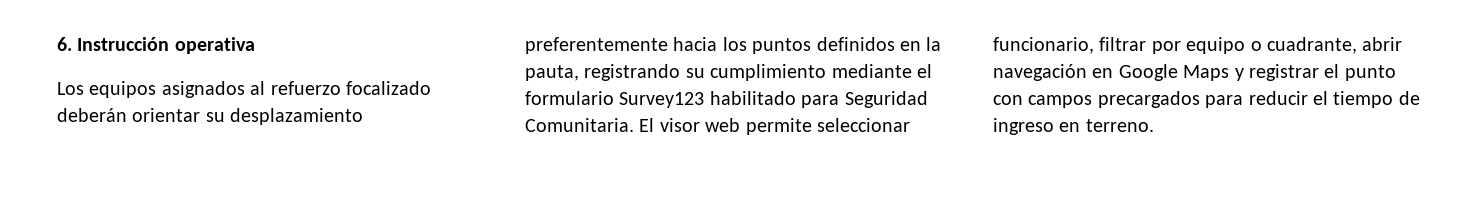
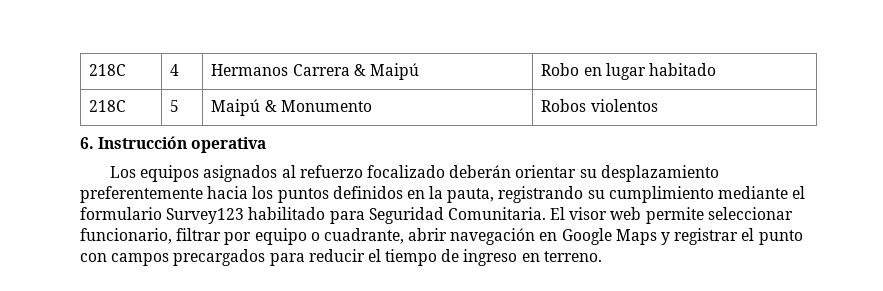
+ 218C | 4 | Hermanos Carrera & Maipú | Robo en lugar habitado
+ 218C | 5 | Maipú & Monumento | Robos violentos

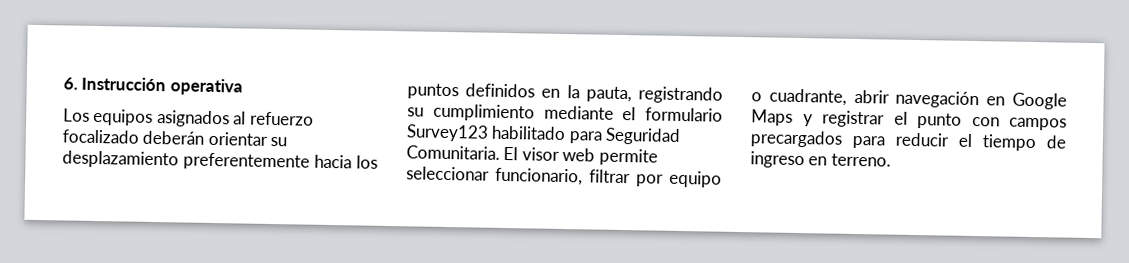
- 218C | 4 | Hermanos Carrera & Maipú | Robo en lugar habitado
- 218C | 5 | Maipú & Monumento | Robos violentos

